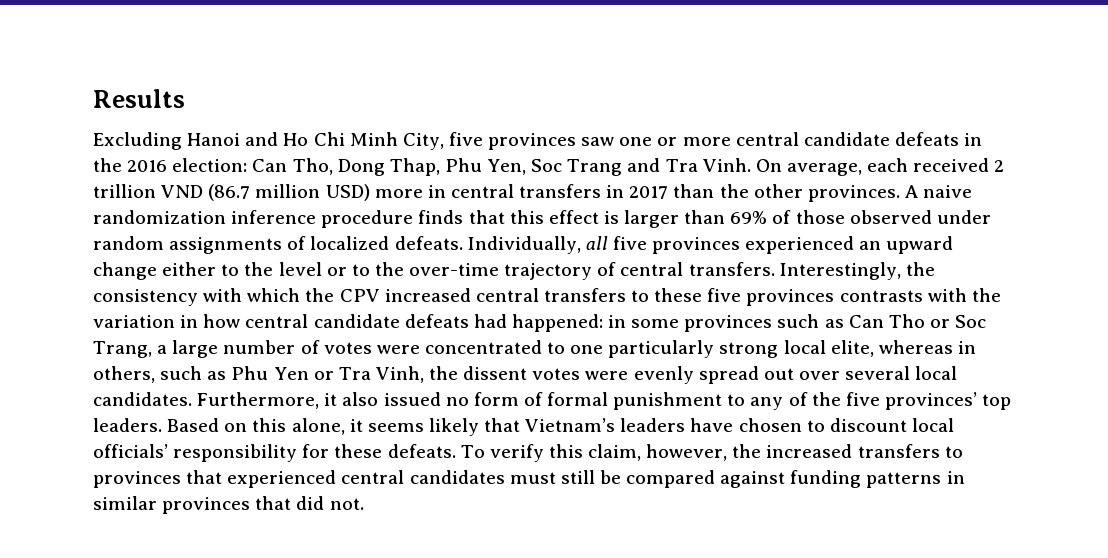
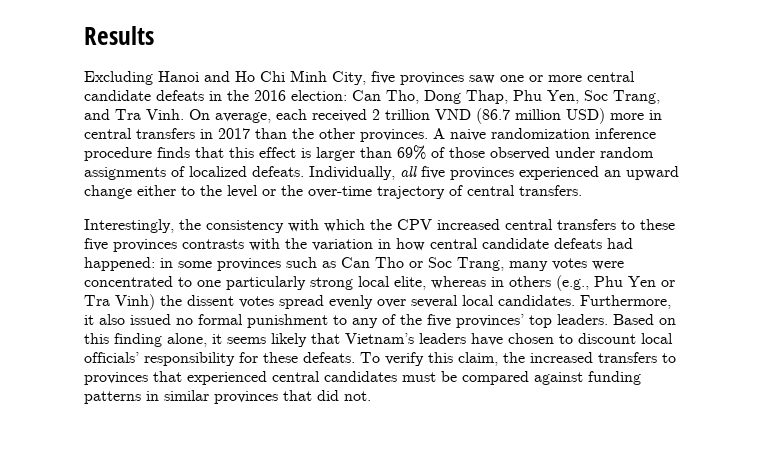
- Excluding Hanoi and Ho Chi Minh City, five provinces saw one or more central candidate defeats in the 2016 election: Can Tho, Dong Thap, Phu Yen, Soc Trang and Tra Vinh.
+ Excluding Hanoi and Ho Chi Minh City, five provinces saw one or more central candidate defeats in the 2016 election: Can Tho, Dong Thap, Phu Yen, Soc Trang, and Tra Vinh.
- Individually, all five provinces experienced an upward change either to the level or to the over-time trajectory of central transfers. Interestingly, the consistency with which the CPV increased central transfers to these five provinces contrasts with the variation in how central candidate defeats had happened:
+ Individually, all five provinces experienced an upward change either to the level or the over-time trajectory of central transfers.
+ Interestingly, the consistency with which the CPV increased central transfers to these five provinces contrasts with the variation in how central candidate defeats had happened:
- in some provinces such as Can Tho or Soc Trang, a large number of votes were concentrated to one particularly strong local elite, whereas in others, such as Phu Yen or Tra Vinh, the dissent votes were evenly spread out over several local candidates.
+ in some provinces such as Can Tho or Soc Trang, many votes were concentrated to one particularly strong local elite, whereas in others (e.g., Phu Yen or Tra Vinh) the dissent votes spread evenly over several local candidates.
- Furthermore, it also issued no form of formal punishment to any of the five provinces’ top leaders.
+ Furthermore, it also issued no formal punishment to any of the five provinces’ top leaders.
- Based on this alone, it seems likely that Vietnam’s leaders have chosen to discount local officials’ responsibility for these defeats.
+ Based on this finding alone, it seems likely that Vietnam’s leaders have chosen to discount local officials’ responsibility for these defeats.
- To verify this claim, however, the increased transfers to provinces that experienced central candidates must still be compared against funding patterns in similar provinces that did not.
+ To verify this claim, the increased transfers to provinces that experienced central candidates must be compared against funding patterns in similar provinces that did not.

